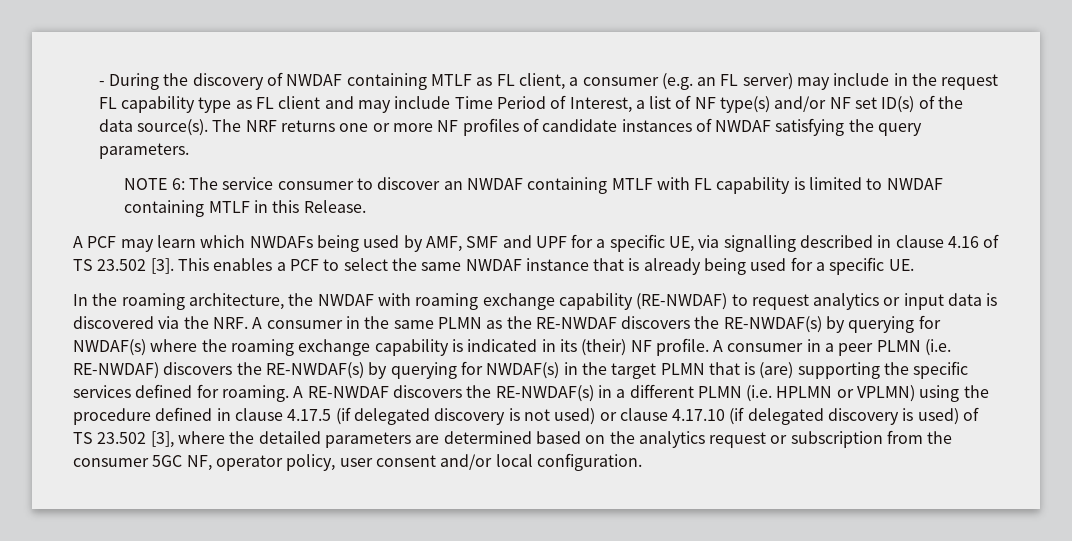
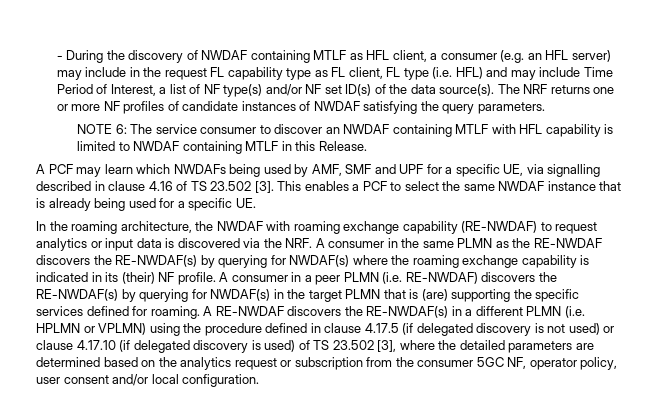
- - During the discovery of NWDAF containing MTLF as FL client, a consumer (e.g. an FL server) may include in the request FL capability type as FL client and may include Time Period of Interest, a list of NF type(s) and/or NF set ID(s) of the data source(s).
+ - During the discovery of NWDAF containing MTLF as HFL client, a consumer (e.g. an HFL server) may include in the request FL capability type as FL client, FL type (i.e. HFL) and may include Time Period of Interest, a list of NF type(s) and/or NF set ID(s) of the data source(s).
- NOTE 6: The service consumer to discover an NWDAF containing MTLF with FL capability is limited to NWDAF containing MTLF in this Release.
+ NOTE 6: The service consumer to discover an NWDAF containing MTLF with HFL capability is limited to NWDAF containing MTLF in this Release.

